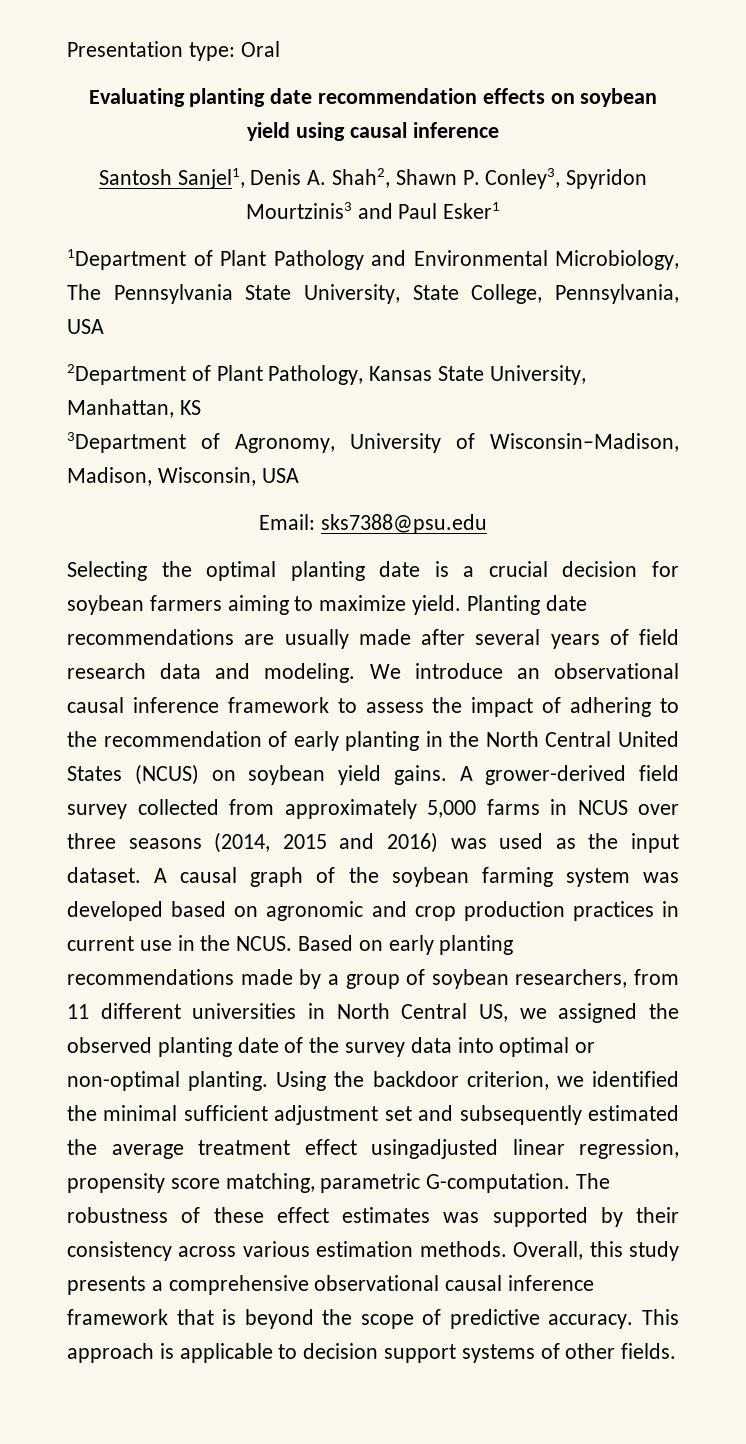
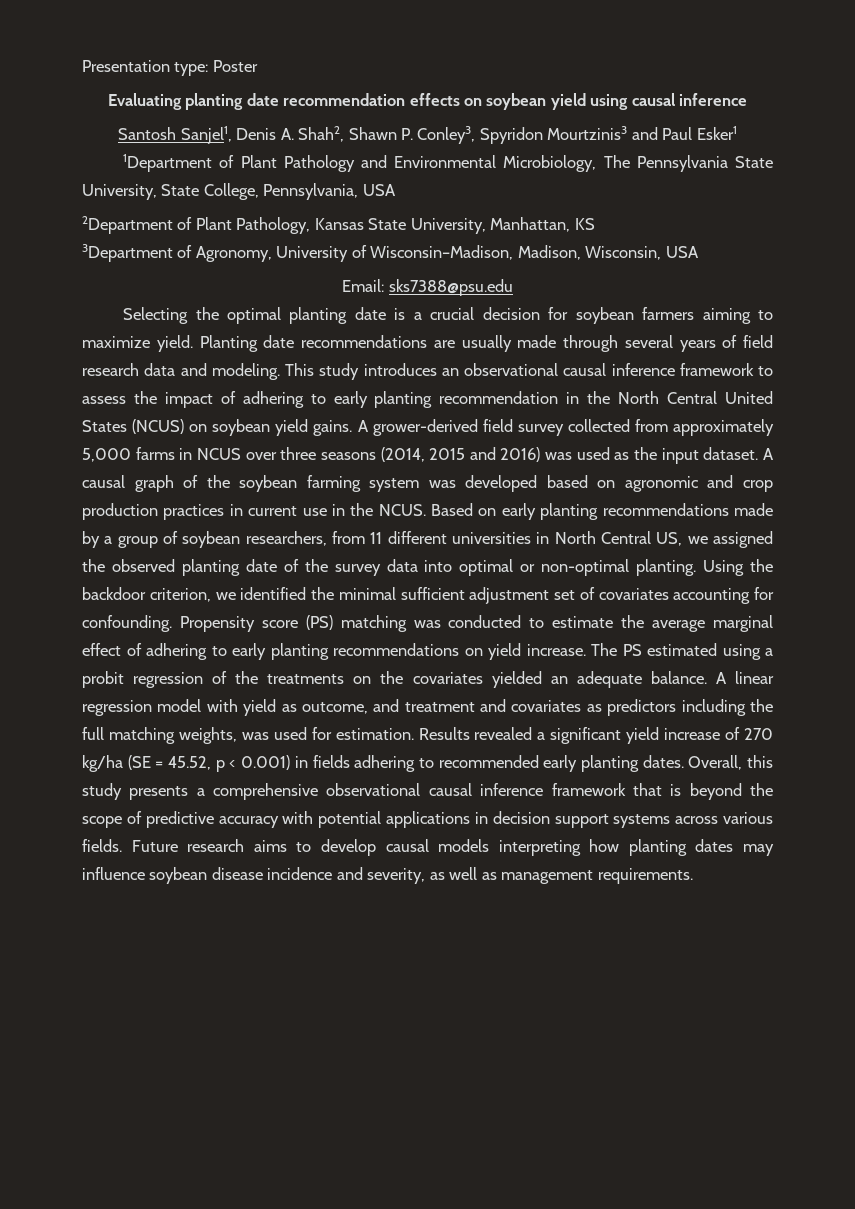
- Presentation type: Oral
+ Presentation type: Poster
- Planting date recommendations are usually made after several years of field research data and modeling.
+ Planting date recommendations are usually made through several years of field research data and modeling.
- We introduce an observational causal inference framework to assess the impact of adhering to the recommendation of early planting in the North Central United States (NCUS) on soybean yield gains.
+ This study introduces an observational causal inference framework to assess the impact of adhering to early planting recommendation in the North Central United States (NCUS) on soybean yield gains.
- Using the backdoor criterion, we identified the minimal sufficient adjustment set and subsequently estimated the average treatment effect usingadjusted linear regression, propensity score matching, parametric G-computation. The robustness of these effect estimates was supported by their consistency across various estimation methods.
+ Using the backdoor criterion, we identified the minimal sufficient adjustment set of covariates accounting for confounding. Propensity score (PS) matching was conducted to estimate the average marginal effect of adhering to early planting recommendations on yield increase. The PS estimated using a probit regression of the treatments on the covariates yielded an adequate balance. A linear regression model with yield as outcome, and treatment and covariates as predictors including the full matching weights, was used for estimation. Results revealed a significant yield increase of 270 kg/ha (SE = 45.52, p < 0.001) in fields adhering to recommended early planting dates.
- Overall, this study presents a comprehensive observational causal inference framework that is beyond the scope of predictive accuracy. This approach is applicable to decision support systems of other fields.
+ Overall, this study presents a comprehensive observational causal inference framework that is beyond the scope of predictive accuracy with potential applications in decision support systems across various fields. Future research aims to develop causal models interpreting how planting dates may influence soybean disease incidence and severity, as well as management requirements.

